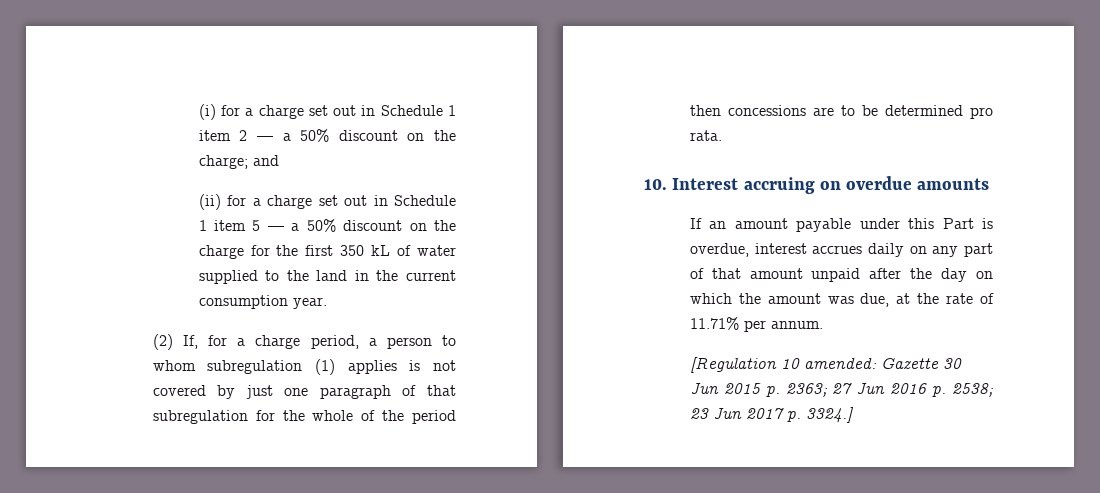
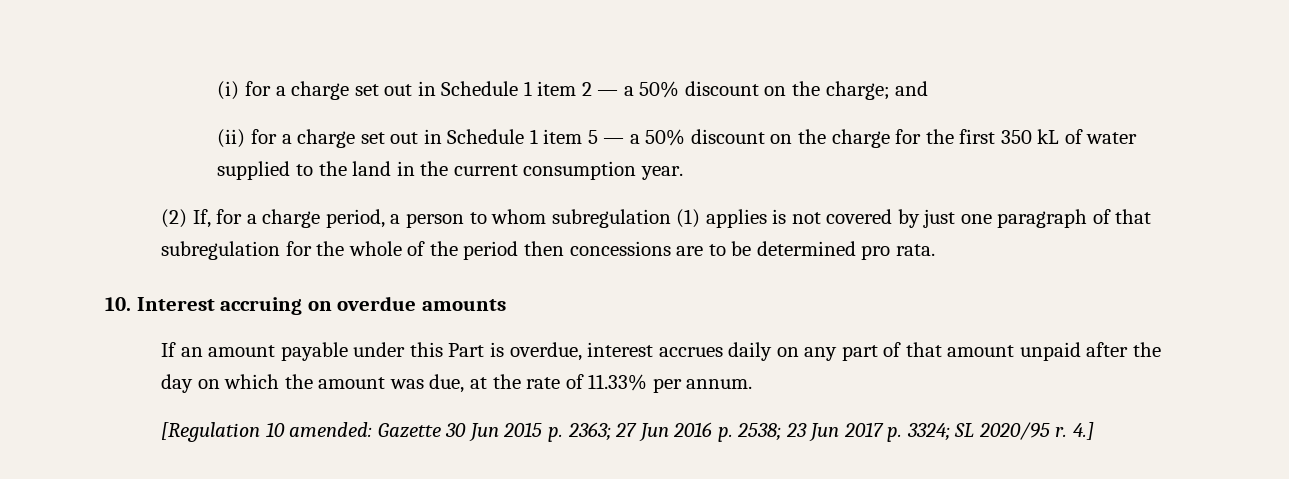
- If an amount payable under this Part is overdue, interest accrues daily on any part of that amount unpaid after the day on which the amount was due, at the rate of 11.71% per annum.
+ If an amount payable under this Part is overdue, interest accrues daily on any part of that amount unpaid after the day on which the amount was due, at the rate of 11.33% per annum.
- [Regulation 10 amended: Gazette 30 Jun 2015 p. 2363; 27 Jun 2016 p. 2538; 23 Jun 2017 p. 3324.]
+ [Regulation 10 amended: Gazette 30 Jun 2015 p. 2363; 27 Jun 2016 p. 2538; 23 Jun 2017 p. 3324; SL 2020/95 r. 4.]

